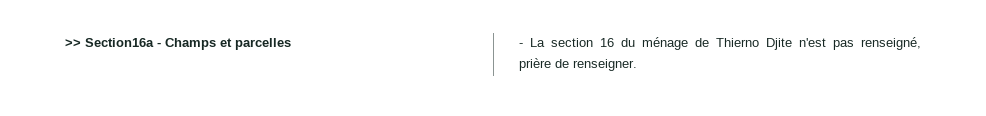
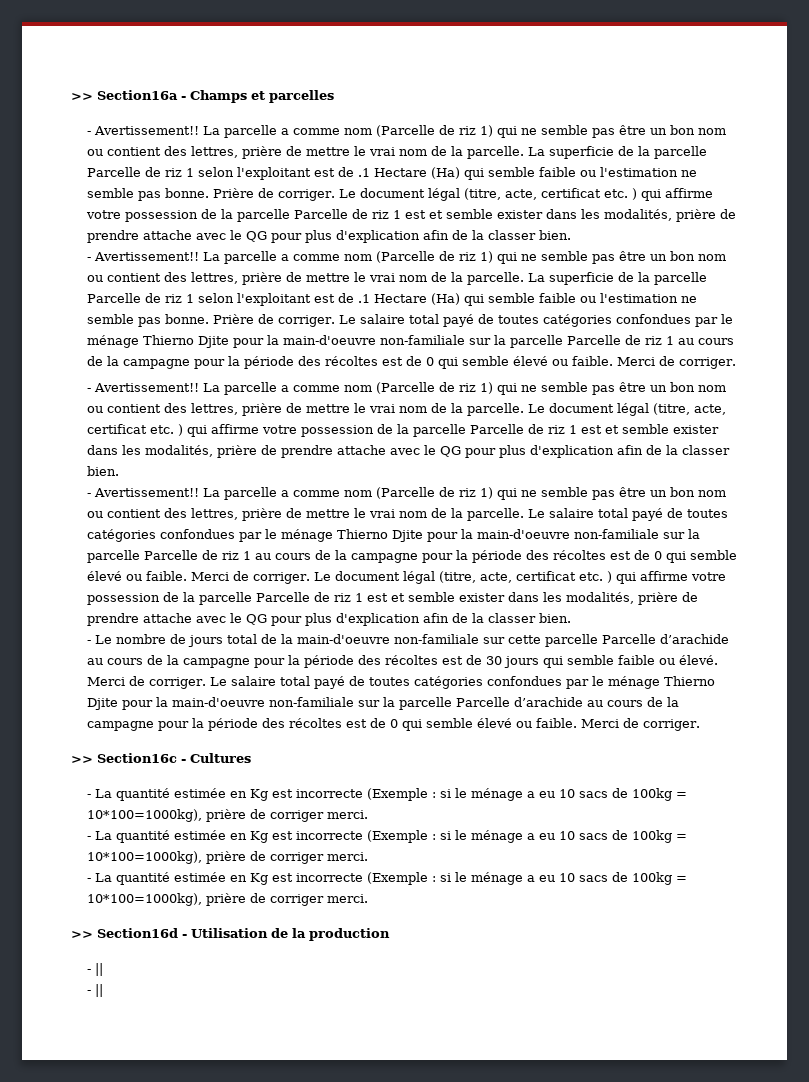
- - La section 16 du ménage de Thierno Djite n'est pas renseigné, prière de renseigner.
+ - Avertissement!! La parcelle a comme nom (Parcelle de riz 1) qui ne semble pas être un bon nom ou contient des lettres, prière de mettre le vrai nom de la parcelle. La superficie de la parcelle Parcelle de riz 1 selon l'exploitant est de .1 Hectare (Ha) qui semble faible ou l'estimation ne semble pas bonne. Prière de corriger. Le document légal (titre, acte, certificat etc. ) qui affirme votre possession de la parcelle Parcelle de riz 1 est et semble exister dans les modalités, prière de prendre attache avec le QG pour plus d'explication afin de la classer bien.
+ - Avertissement!! La parcelle a comme nom (Parcelle de riz 1) qui ne semble pas être un bon nom ou contient des lettres, prière de mettre le vrai nom de la parcelle. La superficie de la parcelle Parcelle de riz 1 selon l'exploitant est de .1 Hectare (Ha) qui semble faible ou l'estimation ne semble pas bonne. Prière de corriger. Le salaire total payé de toutes catégories confondues par le ménage Thierno Djite pour la main-d'oeuvre non-familiale sur la parcelle Parcelle de riz 1 au cours de la campagne pour la période des récoltes est de 0 qui semble élevé ou faible. Merci de corriger.
+ - Avertissement!! La parcelle a comme nom (Parcelle de riz 1) qui ne semble pas être un bon nom ou contient des lettres, prière de mettre le vrai nom de la parcelle. Le document légal (titre, acte, certificat etc. ) qui affirme votre possession de la parcelle Parcelle de riz 1 est et semble exister dans les modalités, prière de prendre attache avec le QG pour plus d'explication afin de la classer bien.
+ - Avertissement!! La parcelle a comme nom (Parcelle de riz 1) qui ne semble pas être un bon nom ou contient des lettres, prière de mettre le vrai nom de la parcelle. Le salaire total payé de toutes catégories confondues par le ménage Thierno Djite pour la main-d'oeuvre non-familiale sur la parcelle Parcelle de riz 1 au cours de la campagne pour la période des récoltes est de 0 qui semble élevé ou faible. Merci de corriger. Le document légal (titre, acte, certificat etc. ) qui affirme votre possession de la parcelle Parcelle de riz 1 est et semble exister dans les modalités, prière de prendre attache avec le QG pour plus d'explication afin de la classer bien.
+ - Le nombre de jours total de la main-d'oeuvre non-familiale sur cette parcelle Parcelle d’arachide au cours de la campagne pour la période des récoltes est de 30 jours qui semble faible ou élevé. Merci de corriger. Le salaire total payé de toutes catégories confondues par le ménage Thierno Djite pour la main-d'oeuvre non-familiale sur la parcelle Parcelle d’arachide au cours de la campagne pour la période des récoltes est de 0 qui semble élevé ou faible. Merci de corriger.
+ >> Section16c - Cultures
+ - La quantité estimée en Kg est incorrecte (Exemple : si le ménage a eu 10 sacs de 100kg = 10*100=1000kg), prière de corriger merci.
+ - La quantité estimée en Kg est incorrecte (Exemple : si le ménage a eu 10 sacs de 100kg = 10*100=1000kg), prière de corriger merci.
+ - La quantité estimée en Kg est incorrecte (Exemple : si le ménage a eu 10 sacs de 100kg = 10*100=1000kg), prière de corriger merci.
+ >> Section16d - Utilisation de la production
+ - ||
+ - ||

